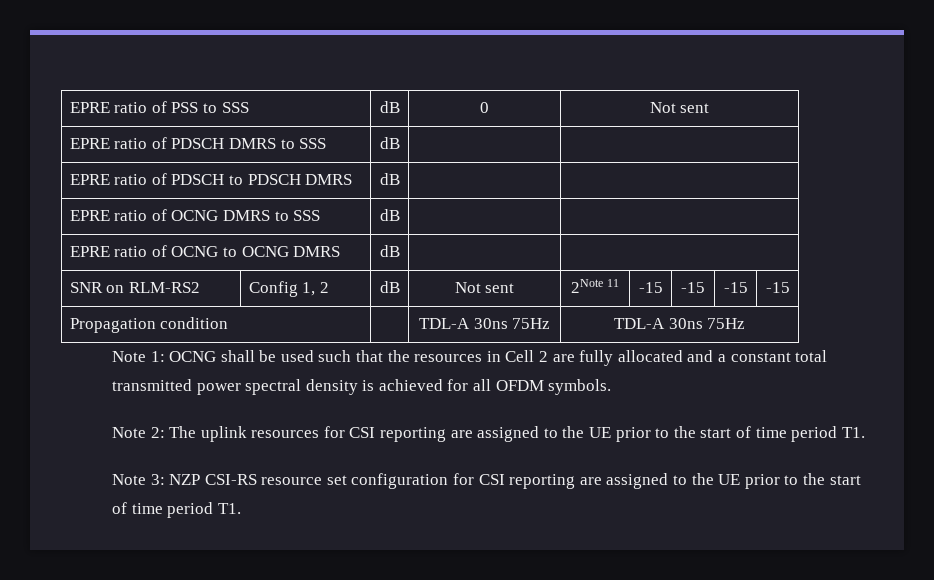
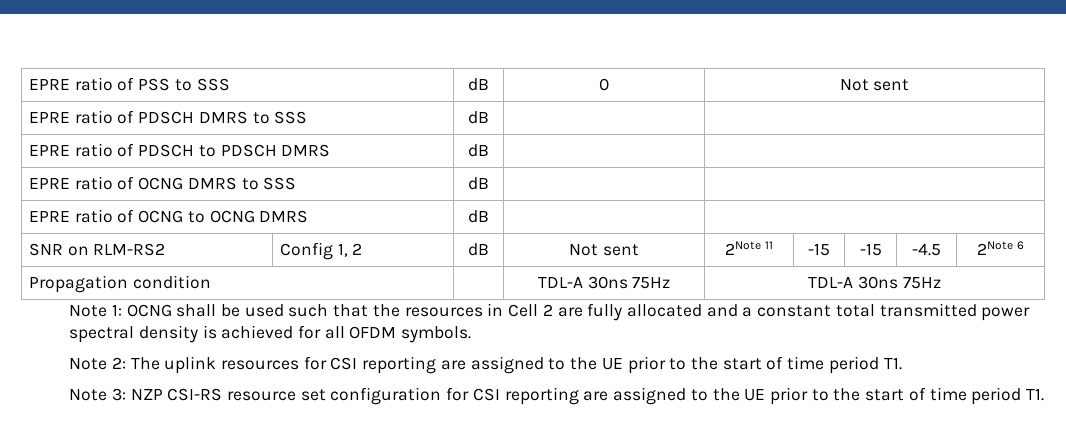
- SNR on RLM-RS2 | Config 1, 2 | dB | Not sent | 2Note 11 | -15 | -15 | -15 | -15
+ SNR on RLM-RS2 | Config 1, 2 | dB | Not sent | 2Note 11 | -15 | -15 | -4.5 | 2Note 6

